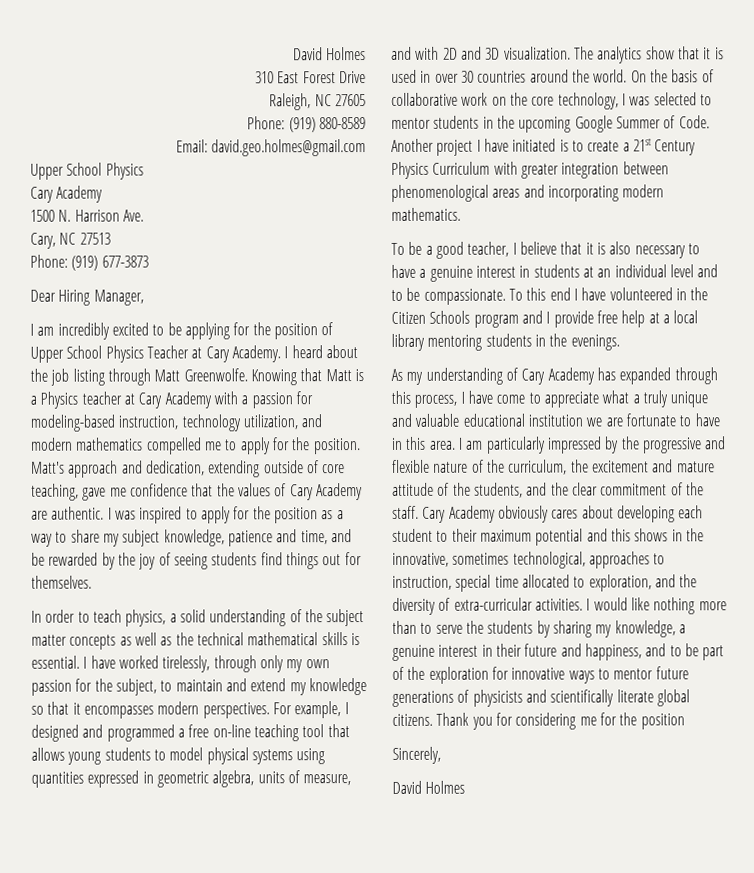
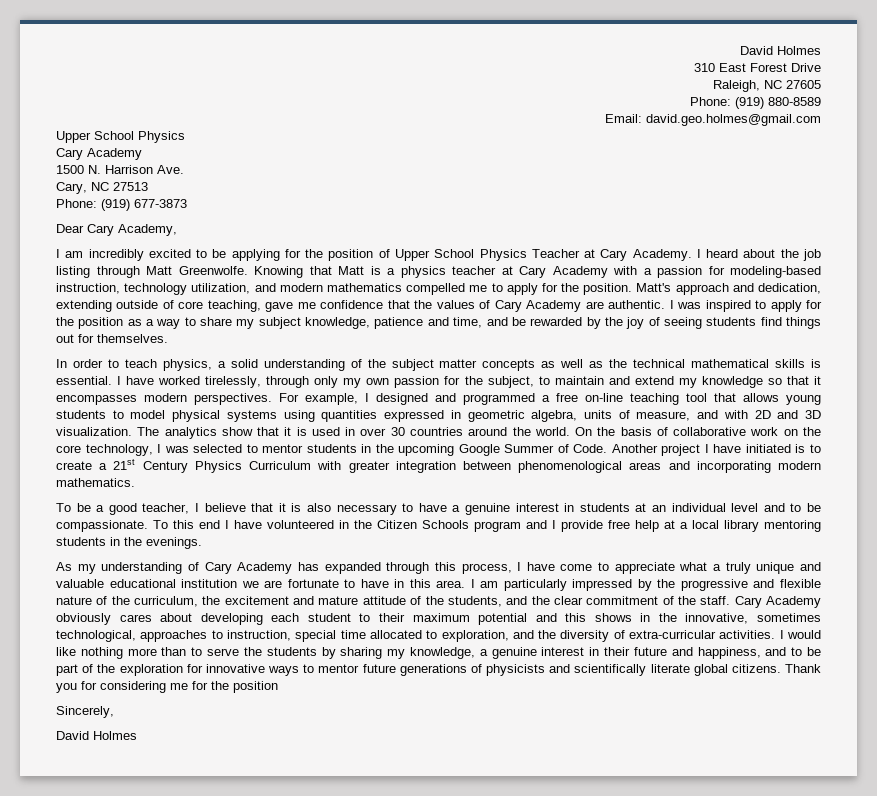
- Dear Hiring Manager,
+ Dear Cary Academy,
- Knowing that Matt is a Physics teacher at Cary Academy with a passion for modeling-based instruction, technology utilization, and modern mathematics compelled me to apply for the position.
+ Knowing that Matt is a physics teacher at Cary Academy with a passion for modeling-based instruction, technology utilization, and modern mathematics compelled me to apply for the position.

